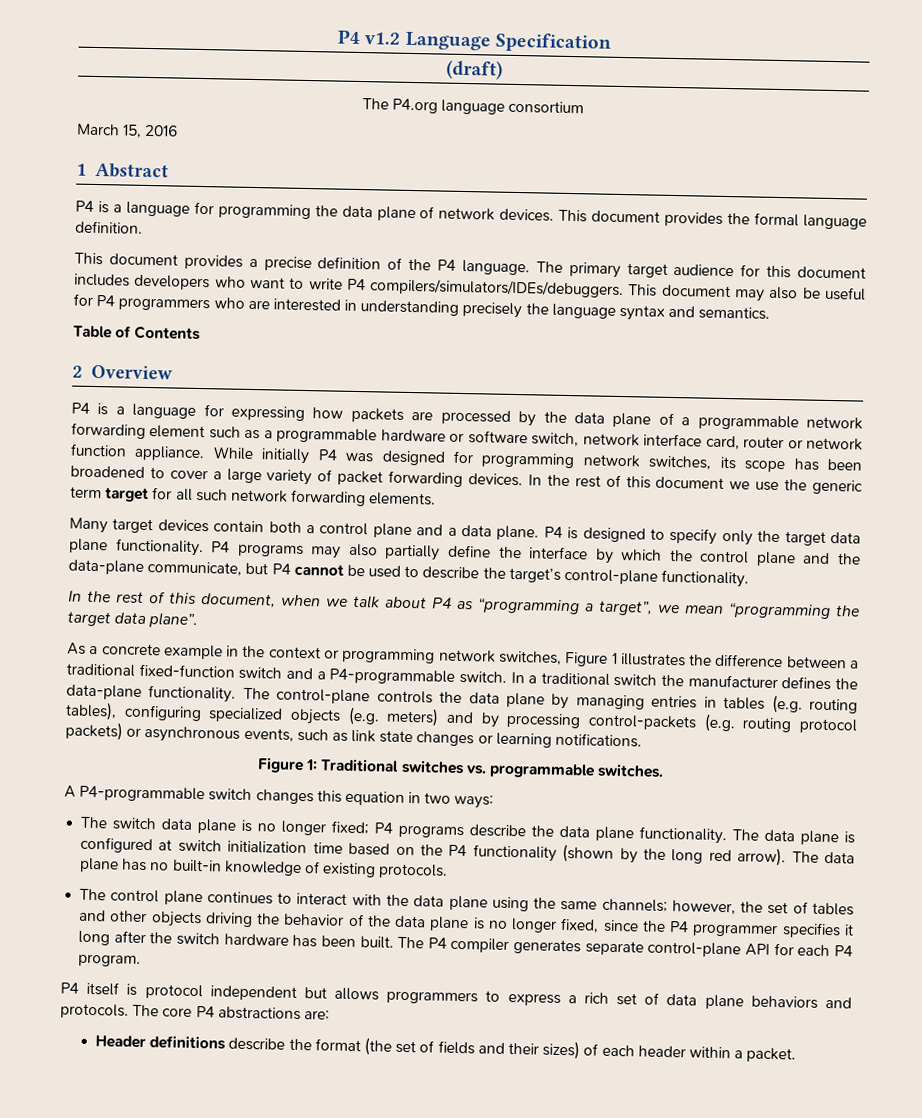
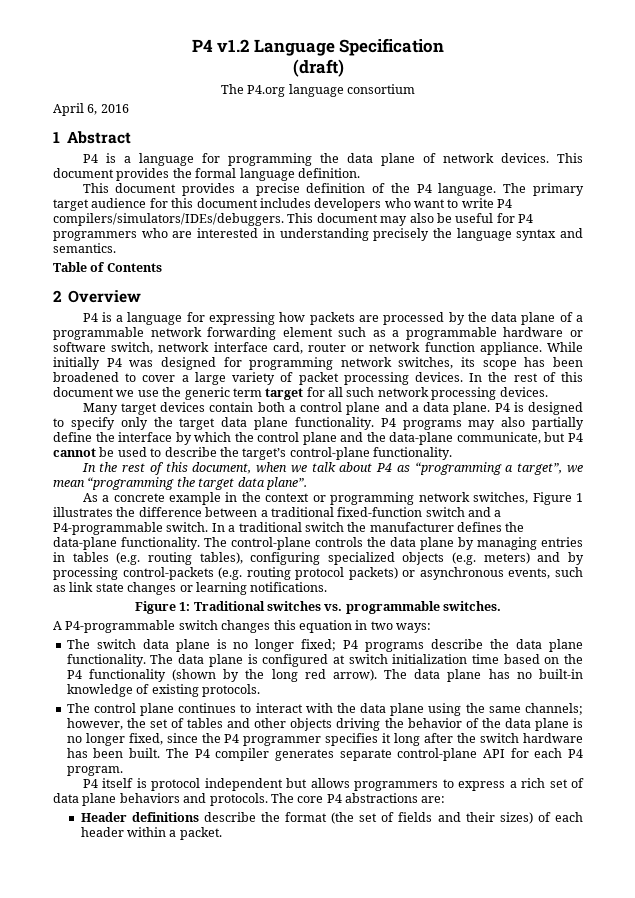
- March 15, 2016
+ April 6, 2016
- While initially P4 was designed for programming network switches, its scope has been broadened to cover a large variety of packet forwarding devices.
+ While initially P4 was designed for programming network switches, its scope has been broadened to cover a large variety of packet processing devices.
- In the rest of this document we use the generic term target for all such network forwarding elements.
+ In the rest of this document we use the generic term target for all such network processing devices.

